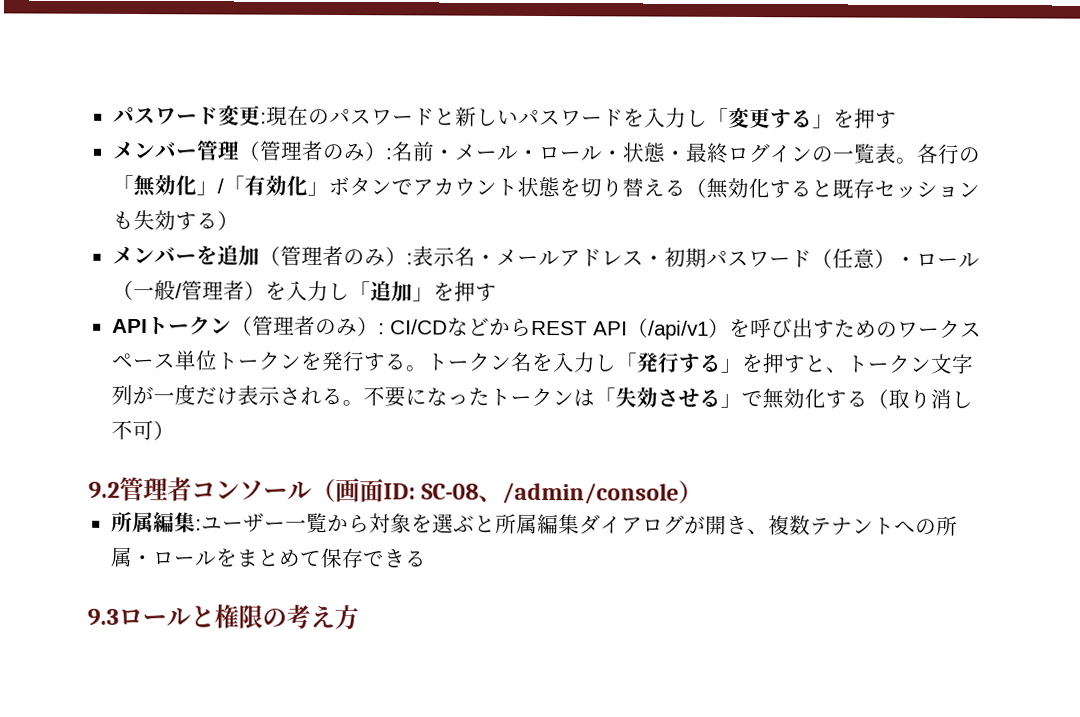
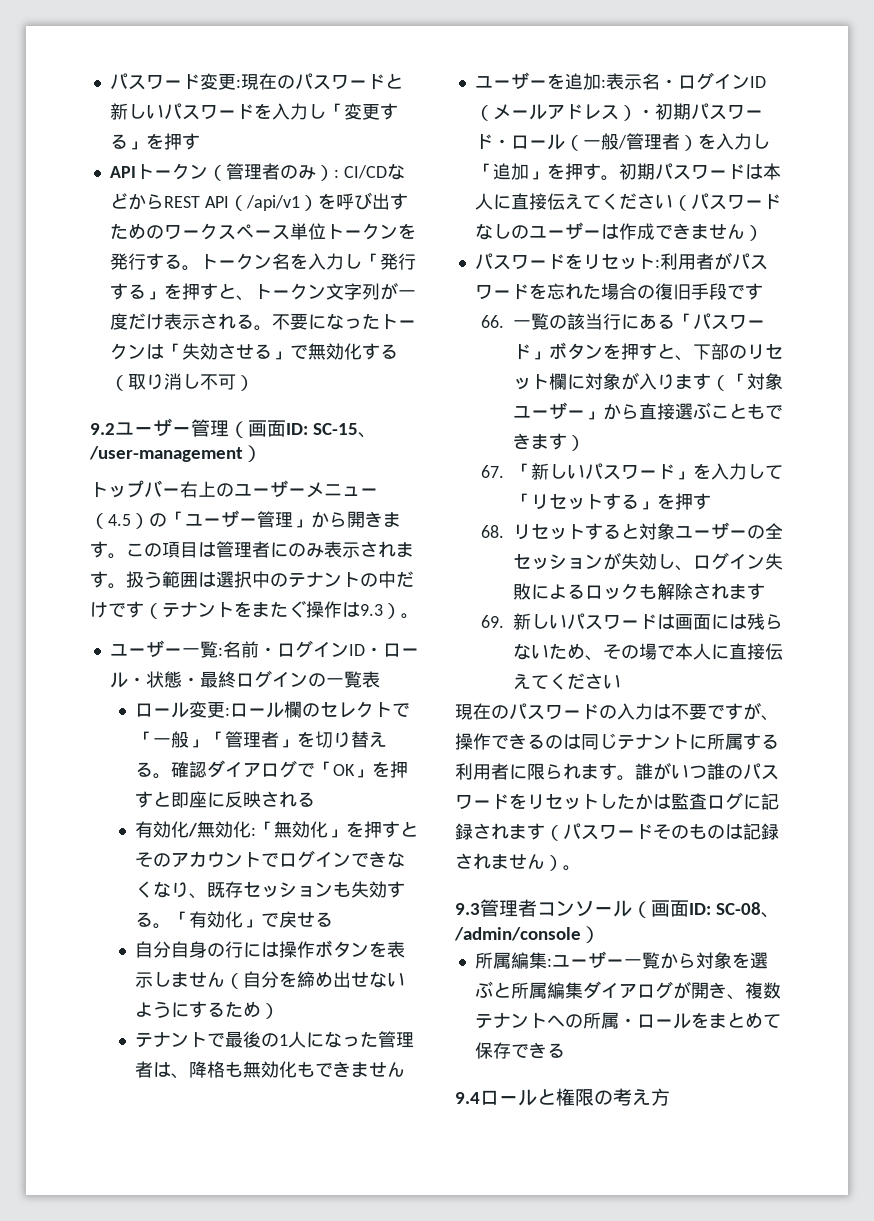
- メンバー管理（管理者のみ）:名前・メール・ロール・状態・最終ログインの一覧表。各行の「無効化」/「有効化」ボタンでアカウント状態を切り替える（無効化すると既存セッションも失効する）
- メンバーを追加（管理者のみ）:表示名・メールアドレス・初期パスワード（任意）・ロール（一般/管理者）を入力し「追加」を押す
- 9.2管理者コンソール（画面ID: SC-08、/admin/console）
+ 9.2ユーザー管理（画面ID: SC-15、/user-management）
+ トップバー右上のユーザーメニュー（4.5）の「ユーザー管理」から開きます。この項目は管理者にのみ表示されます。扱う範囲は選択中のテナントの中だけです（テナントをまたぐ操作は9.3）。
+ ユーザー一覧:名前・ログインID・ロール・状態・最終ログインの一覧表
+ ロール変更:ロール欄のセレクトで「一般」「管理者」を切り替える。確認ダイアログで「OK」を押すと即座に反映される
+ 有効化/無効化:「無効化」を押すとそのアカウントでログインできなくなり、既存セッションも失効する。「有効化」で戻せる
+ 自分自身の行には操作ボタンを表示しません（自分を締め出せないようにするため）
+ テナントで最後の1人になった管理者は、降格も無効化もできません
+ ユーザーを追加:表示名・ログインID（メールアドレス）・初期パスワード・ロール（一般/管理者）を入力し「追加」を押す。初期パスワードは本人に直接伝えてください（パスワードなしのユーザーは作成できません）
+ パスワードをリセット:利用者がパスワードを忘れた場合の復旧手段です
+ 66.一覧の該当行にある「パスワード」ボタンを押すと、下部のリセット欄に対象が入ります（「対象ユーザー」から直接選ぶこともできます）
+ 67.「新しいパスワード」を入力して「リセットする」を押す
+ 68.リセットすると対象ユーザーの全セッションが失効し、ログイン失敗によるロックも解除されます
+ 69.新しいパスワードは画面には残らないため、その場で本人に直接伝えてください
+ 現在のパスワードの入力は不要ですが、操作できるのは同じテナントに所属する利用者に限られます。誰がいつ誰のパスワードをリセットしたかは監査ログに記録されます（パスワードそのものは記録されません）。
+ 9.3管理者コンソール（画面ID: SC-08、/admin/console）
- 9.3ロールと権限の考え方
+ 9.4ロールと権限の考え方

